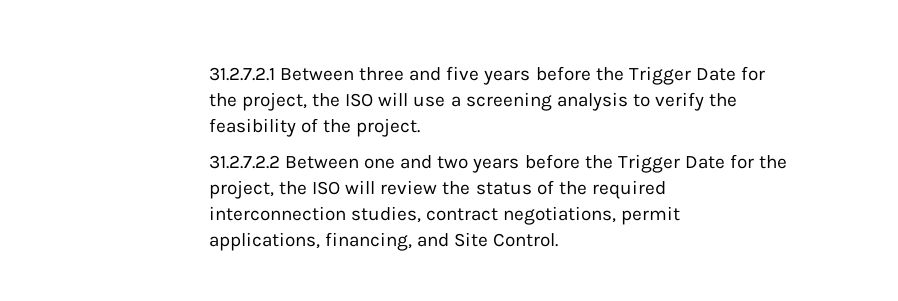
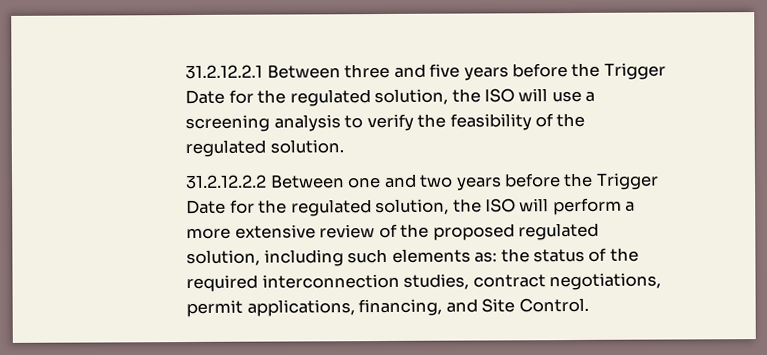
- 31.2.7.2.1 Between three and five years before the Trigger Date for the project, the ISO will use a screening analysis to verify the feasibility of the project.
- 31.2.7.2.2 Between one and two years before the Trigger Date for the project, the ISO will review the status of the required interconnection studies, contract negotiations, permit applications, financing, and Site Control.
+ 31.2.12.2.1 Between three and five years before the Trigger Date for the regulated solution, the ISO will use a screening analysis to verify the feasibility of the regulated solution.
+ 31.2.12.2.2 Between one and two years before the Trigger Date for the regulated solution, the ISO will perform a more extensive review of the proposed regulated solution, including such elements as: the status of the required interconnection studies, contract negotiations, permit applications, financing, and Site Control.

